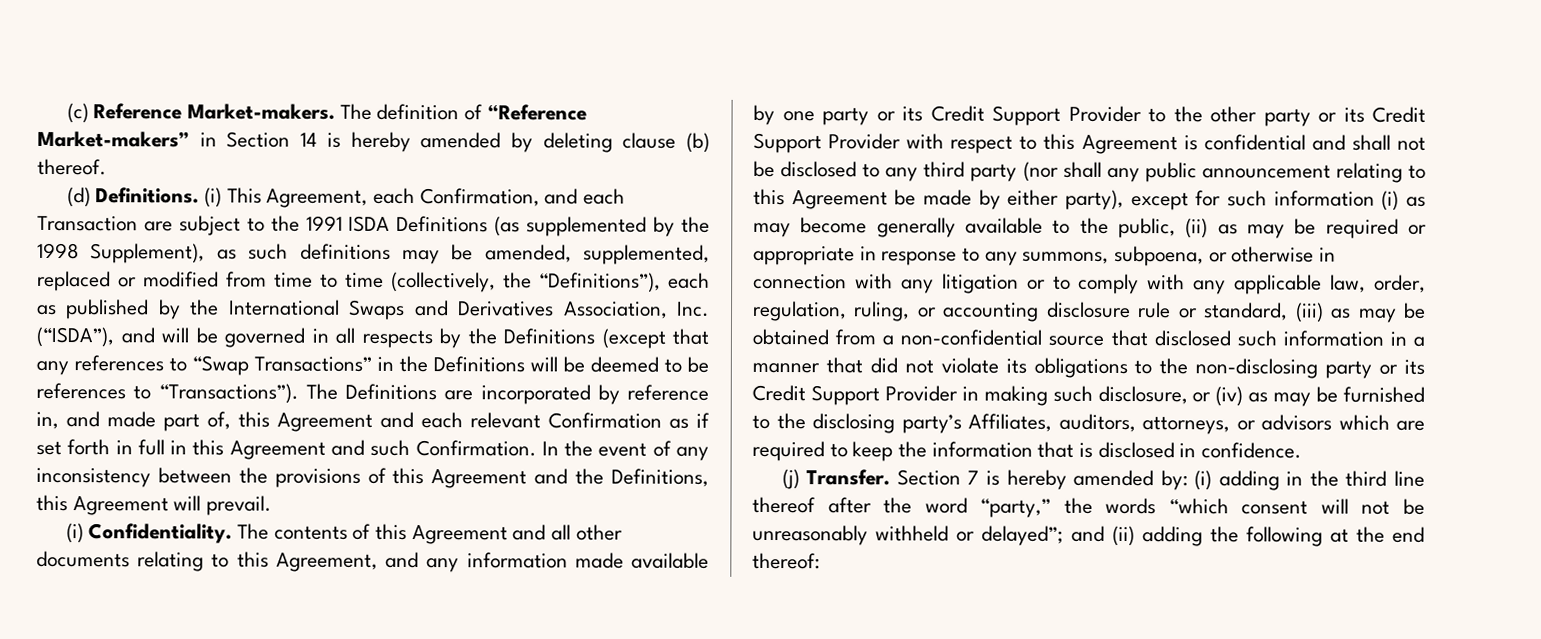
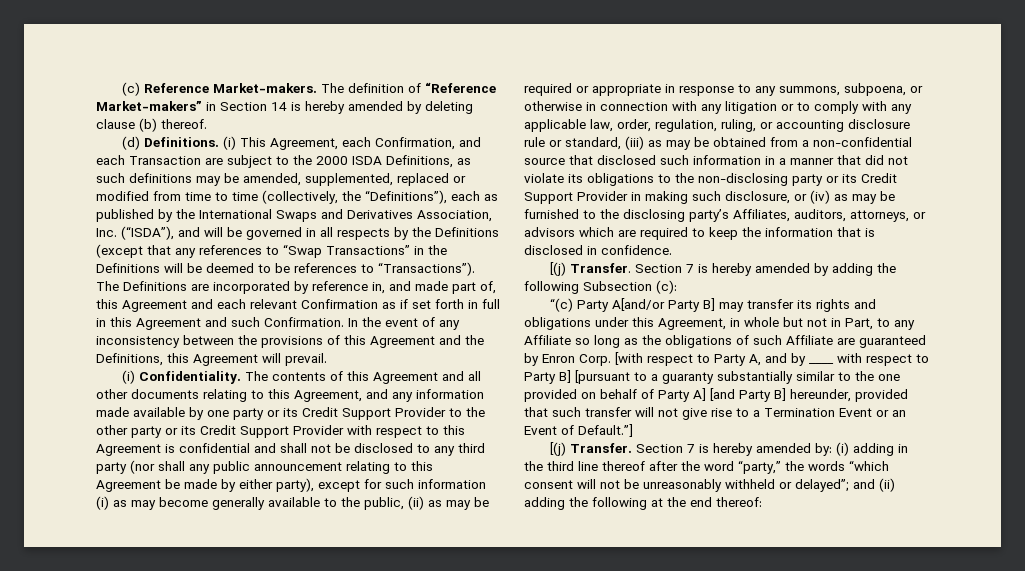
- (i) This Agreement, each Confirmation, and each Transaction are subject to the 1991 ISDA Definitions (as supplemented by the 1998 Supplement), as such definitions may be amended, supplemented, replaced or modified from time to time (collectively, the “Definitions”), each as published by the International Swaps and Derivatives Association, Inc. (“ISDA”), and will be governed in all respects by the Definitions (except that any references to “Swap Transactions” in the Definitions will be deemed to be references to “Transactions”).
+ (i) This Agreement, each Confirmation, and each Transaction are subject to the 2000 ISDA Definitions, as such definitions may be amended, supplemented, replaced or modified from time to time (collectively, the “Definitions”), each as published by the International Swaps and Derivatives Association, Inc. (“ISDA”), and will be governed in all respects by the Definitions (except that any references to “Swap Transactions” in the Definitions will be deemed to be references to “Transactions”).
- (j) Transfer.
+ [(j) Transfer. Section 7 is hereby amended by adding the following Subsection (c):
+ “(c) Party A[and/or Party B] may transfer its rights and obligations under this Agreement, in whole but not in Part, to any Affiliate so long as the obligations of such Affiliate are guaranteed by Enron Corp. [with respect to Party A, and by ____ with respect to Party B] [pursuant to a guaranty substantially similar to the one provided on behalf of Party A] [and Party B] hereunder, provided that such transfer will not give rise to a Termination Event or an Event of Default.”]
+ [(j) Transfer.

